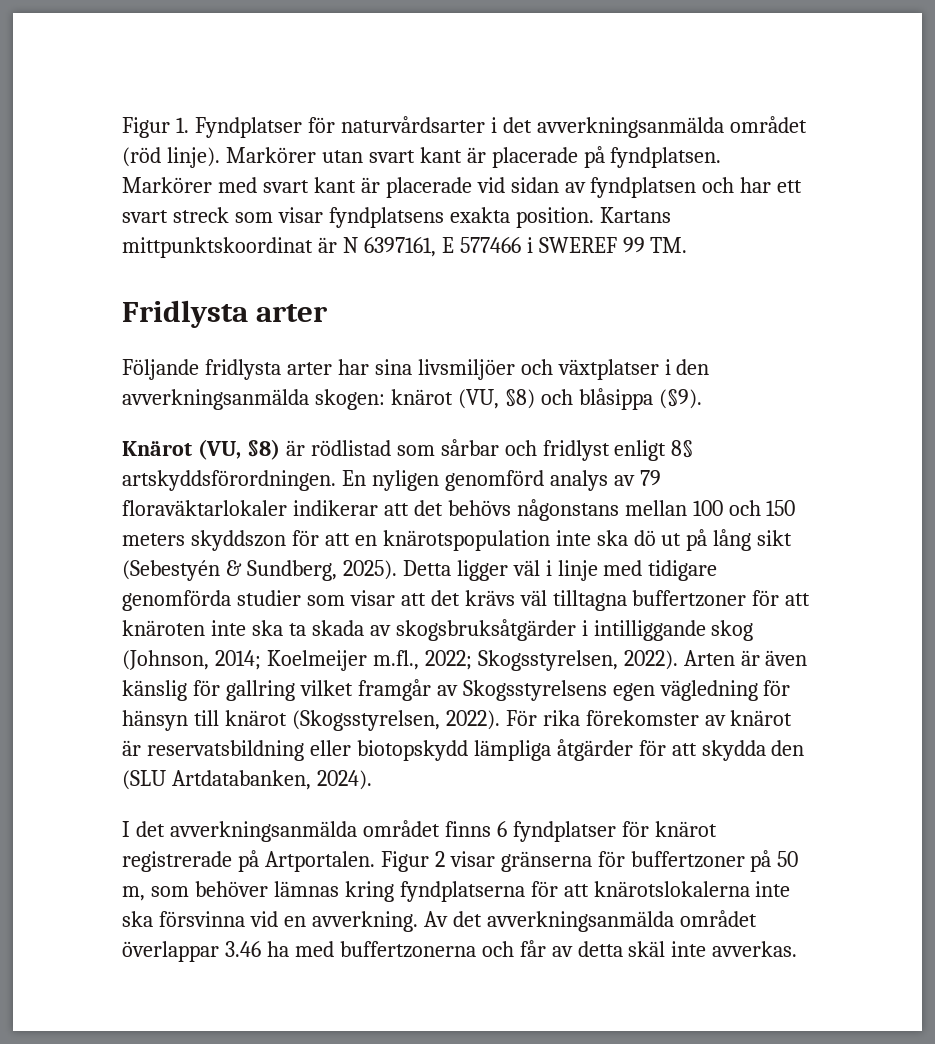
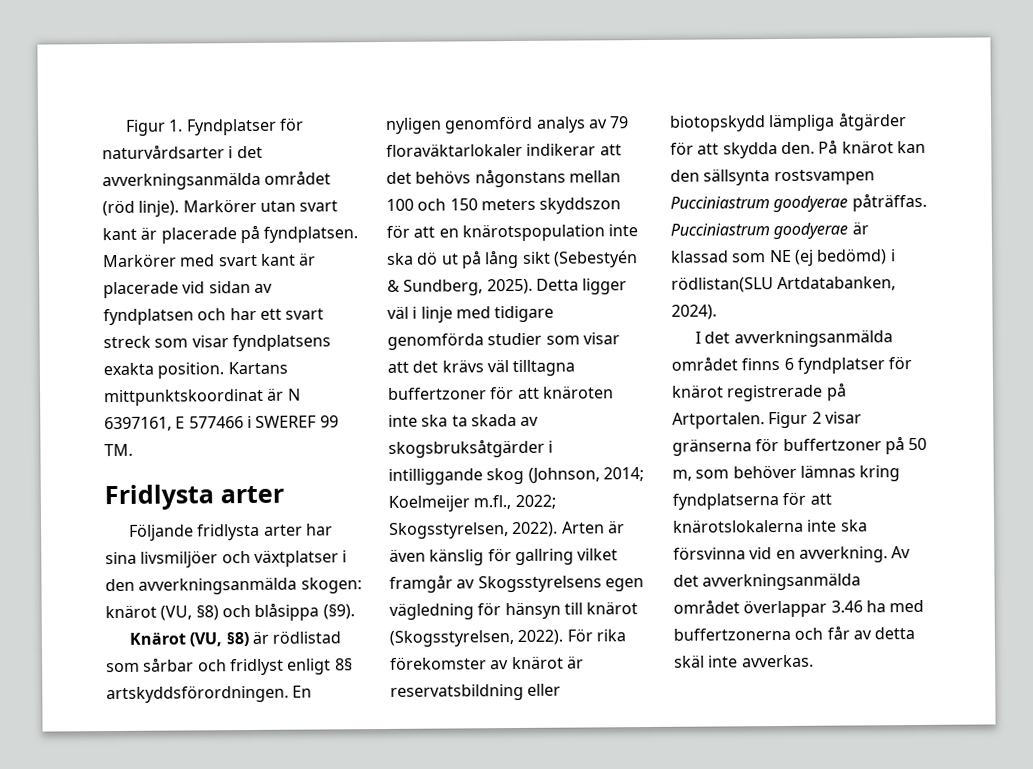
- För rika förekomster av knärot är reservatsbildning eller biotopskydd lämpliga åtgärder för att skydda den (SLU Artdatabanken, 2024).
+ För rika förekomster av knärot är reservatsbildning eller biotopskydd lämpliga åtgärder för att skydda den. På knärot kan den sällsynta rostsvampen Pucciniastrum goodyerae påträffas. Pucciniastrum goodyerae är klassad som NE (ej bedömd) i rödlistan(SLU Artdatabanken, 2024).

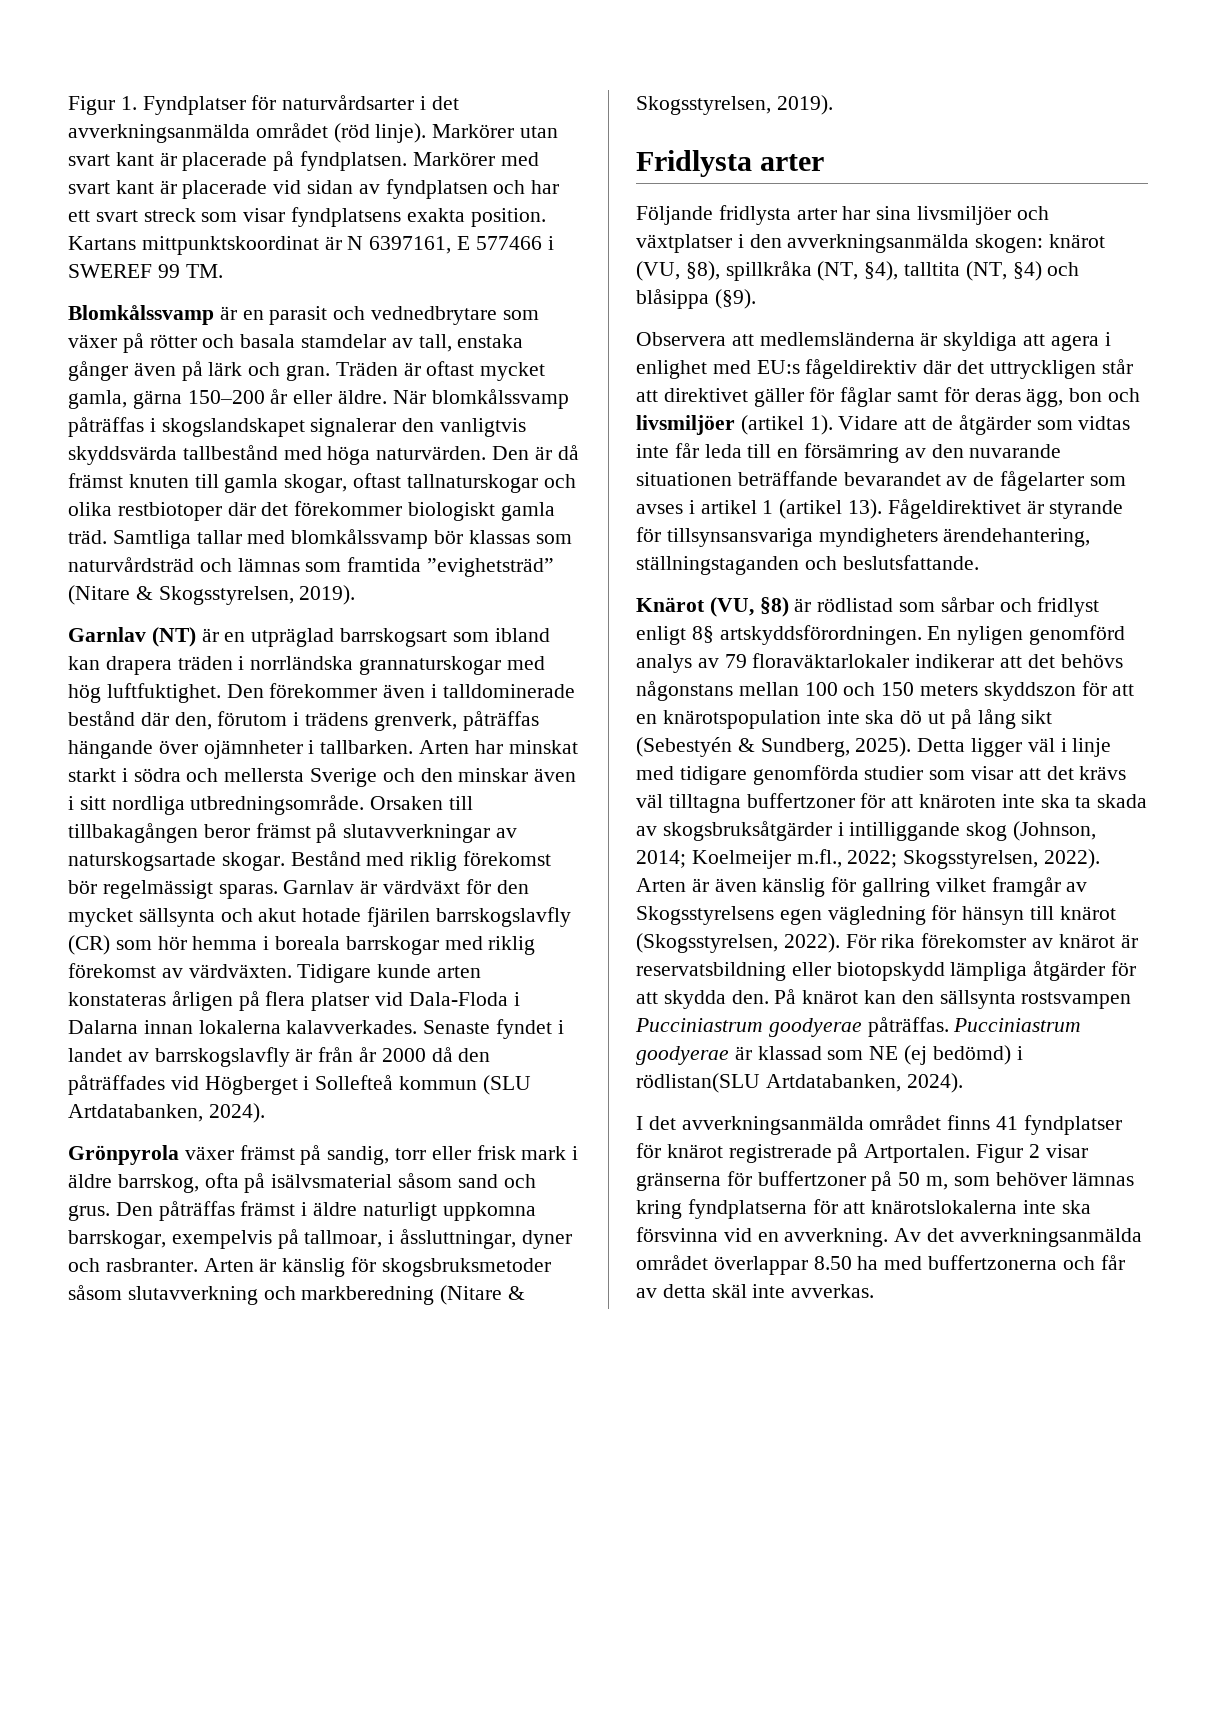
+ Blomkålssvamp är en parasit och vednedbrytare som växer på rötter och basala stamdelar av tall, enstaka gånger även på lärk och gran. Träden är oftast mycket gamla, gärna 150–200 år eller äldre. När blomkålssvamp påträffas i skogslandskapet signalerar den vanligtvis skyddsvärda tallbestånd med höga naturvärden. Den är då främst knuten till gamla skogar, oftast tallnaturskogar och olika restbiotoper där det förekommer biologiskt gamla träd. Samtliga tallar med blomkålssvamp bör klassas som naturvårdsträd och lämnas som framtida ”evighetsträd” (Nitare & Skogsstyrelsen, 2019).
+ Garnlav (NT) är en utpräglad barrskogsart som ibland kan drapera träden i norrländska grannaturskogar med hög luftfuktighet. Den förekommer även i talldominerade bestånd där den, förutom i trädens grenverk, påträffas hängande över ojämnheter i tallbarken. Arten har minskat starkt i södra och mellersta Sverige och den minskar även i sitt nordliga utbredningsområde. Orsaken till tillbakagången beror främst på slutavverkningar av naturskogsartade skogar. Bestånd med riklig förekomst bör regelmässigt sparas. Garnlav är värdväxt för den mycket sällsynta och akut hotade fjärilen barrskogslavfly (CR) som hör hemma i boreala barrskogar med riklig förekomst av värdväxten. Tidigare kunde arten konstateras årligen på flera platser vid Dala-Floda i Dalarna innan lokalerna kalavverkades. Senaste fyndet i landet av barrskogslavfly är från år 2000 då den påträffades vid Högberget i Sollefteå kommun (SLU Artdatabanken, 2024).
+ Grönpyrola växer främst på sandig, torr eller frisk mark i äldre barrskog, ofta på isälvsmaterial såsom sand och grus. Den påträffas främst i äldre naturligt uppkomna barrskogar, exempelvis på tallmoar, i åssluttningar, dyner och rasbranter. Arten är känslig för skogsbruksmetoder såsom slutavverkning och markberedning (Nitare & Skogsstyrelsen, 2019).
- Följande fridlysta arter har sina livsmiljöer och växtplatser i den avverkningsanmälda skogen: knärot (VU, §8) och blåsippa (§9).
+ Följande fridlysta arter har sina livsmiljöer och växtplatser i den avverkningsanmälda skogen: knärot (VU, §8), spillkråka (NT, §4), talltita (NT, §4) och blåsippa (§9).
+ Observera att medlemsländerna är skyldiga att agera i enlighet med EU:s fågeldirektiv där det uttryckligen står att direktivet gäller för fåglar samt för deras ägg, bon och livsmiljöer (artikel 1). Vidare att de åtgärder som vidtas inte får leda till en försämring av den nuvarande situationen beträffande bevarandet av de fågelarter som avses i artikel 1 (artikel 13). Fågeldirektivet är styrande för tillsynsansvariga myndigheters ärendehantering, ställningstaganden och beslutsfattande.
- I det avverkningsanmälda området finns 6 fyndplatser för knärot registrerade på Artportalen.
+ I det avverkningsanmälda området finns 41 fyndplatser för knärot registrerade på Artportalen.
- Av det avverkningsanmälda området överlappar 3.46 ha med buffertzonerna och får av detta skäl inte avverkas.
+ Av det avverkningsanmälda området överlappar 8.50 ha med buffertzonerna och får av detta skäl inte avverkas.

